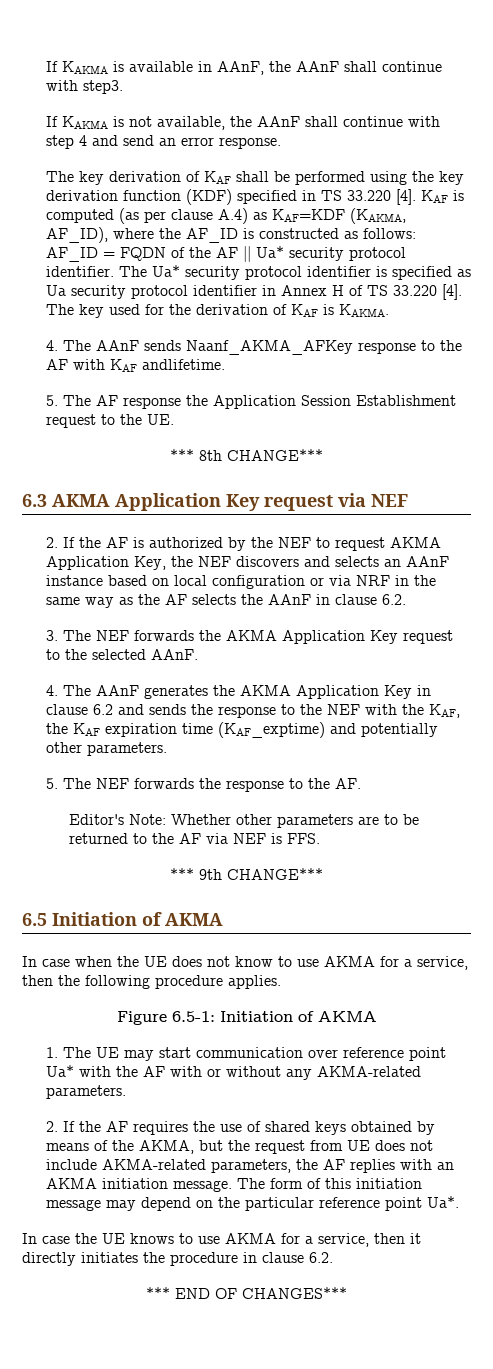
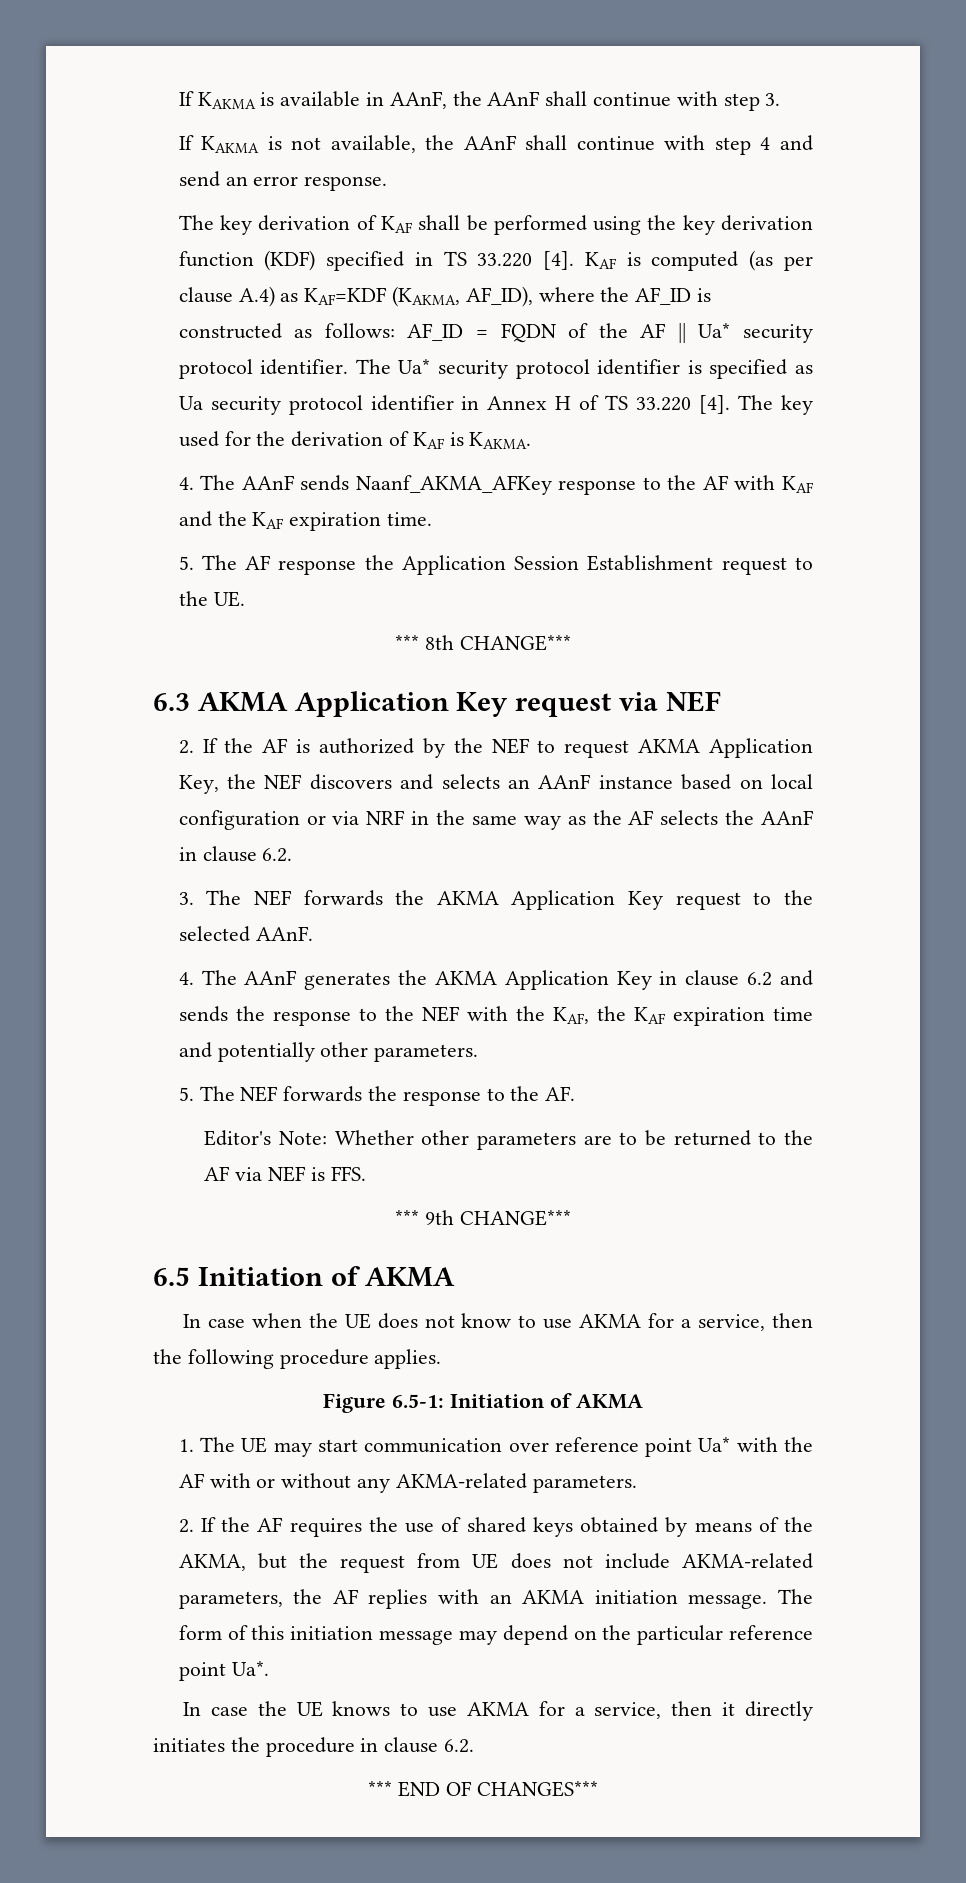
- If KAKMA is available in AAnF, the AAnF shall continue with step3.
+ If KAKMA is available in AAnF, the AAnF shall continue with step 3.
- 4. The AAnF sends Naanf_AKMA_AFKey response to the AF with KAF andlifetime.
+ 4. The AAnF sends Naanf_AKMA_AFKey response to the AF with KAF and the KAF expiration time.
- 4. The AAnF generates the AKMA Application Key in clause 6.2 and sends the response to the NEF with the KAF, the KAF expiration time (KAF_exptime) and potentially other parameters.
+ 4. The AAnF generates the AKMA Application Key in clause 6.2 and sends the response to the NEF with the KAF, the KAF expiration time and potentially other parameters.

